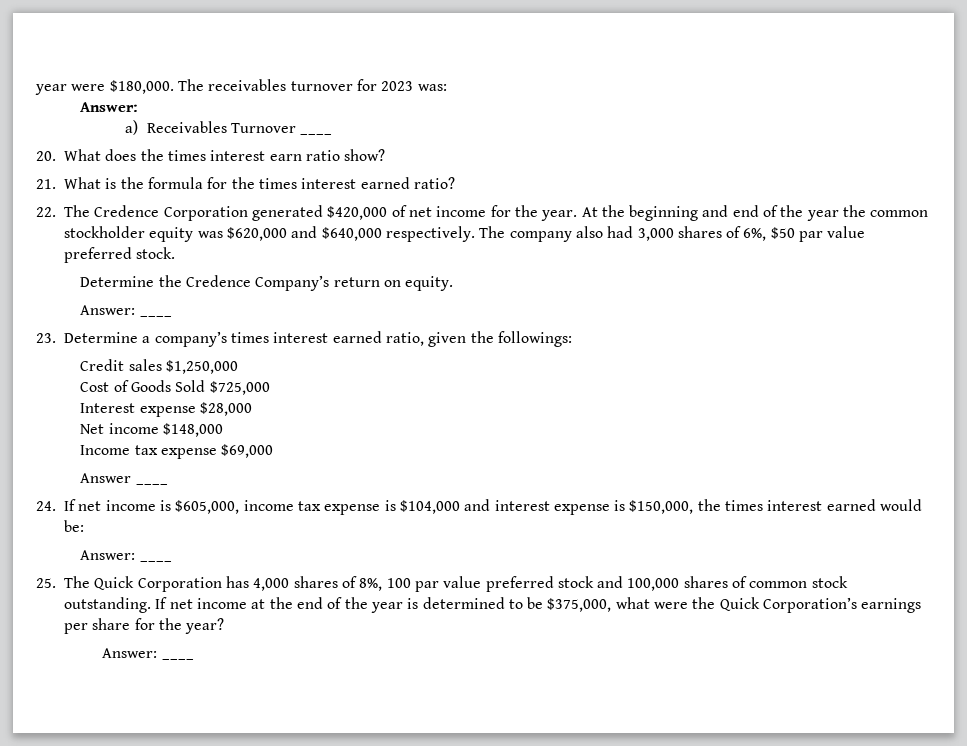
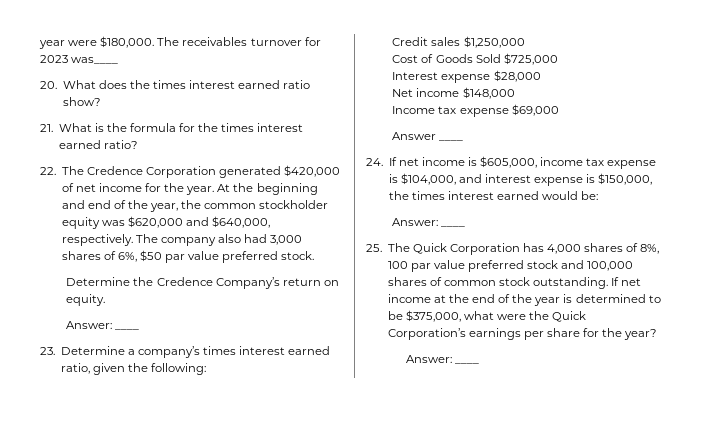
- The receivables turnover for 2023 was:
- Answer:
- a) Receivables Turnover ____
+ The receivables turnover for 2023 was____
- 20. What does the times interest earn ratio show?
+ 20. What does the times interest earned ratio show?
- At the beginning and end of the year the common stockholder equity was $620,000 and $640,000 respectively.
+ At the beginning and end of the year, the common stockholder equity was $620,000 and $640,000, respectively.
- 23. Determine a company’s times interest earned ratio, given the followings:
+ 23. Determine a company’s times interest earned ratio, given the following:
- 24. If net income is $605,000, income tax expense is $104,000 and interest expense is $150,000, the times interest earned would be:
+ 24. If net income is $605,000, income tax expense is $104,000, and interest expense is $150,000, the times interest earned would be:

